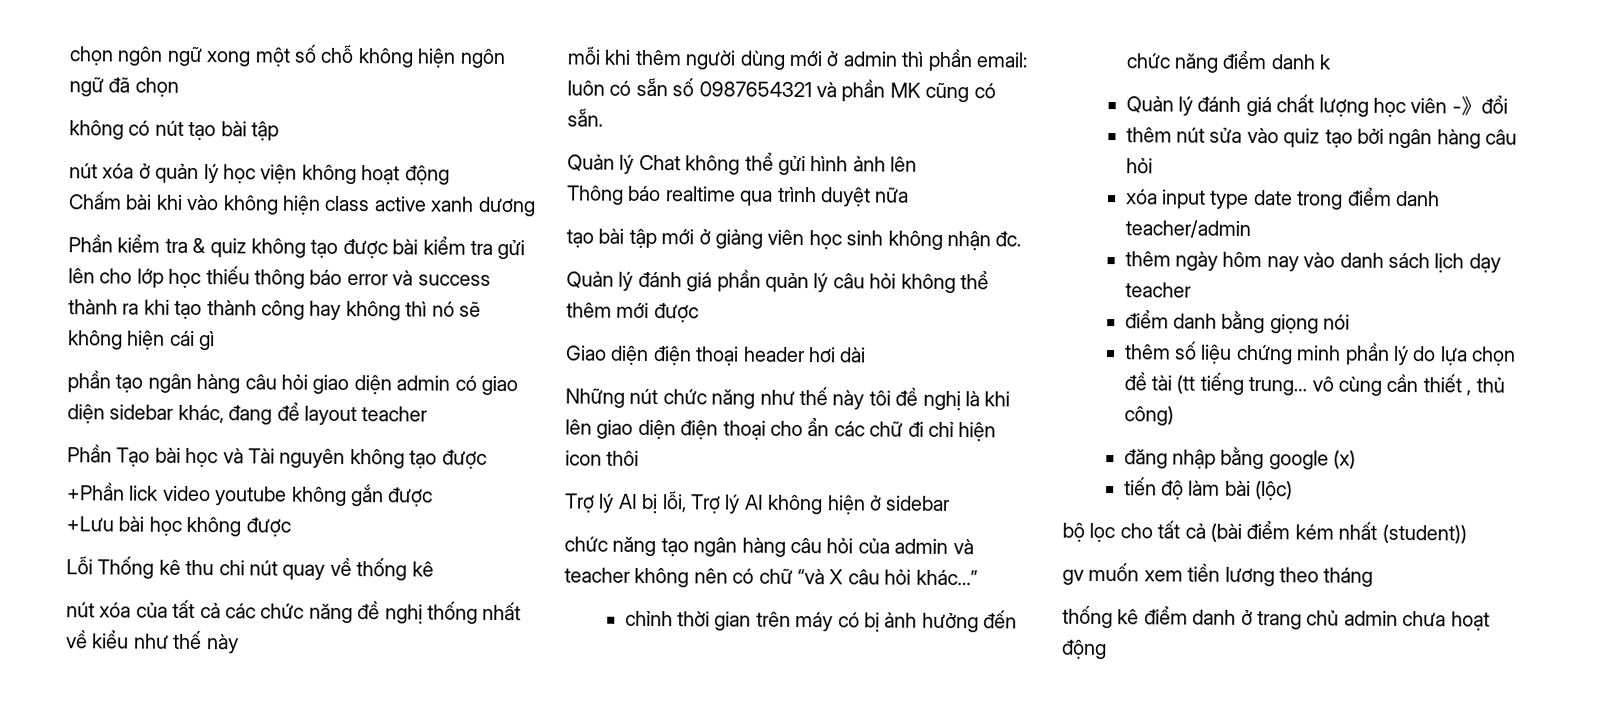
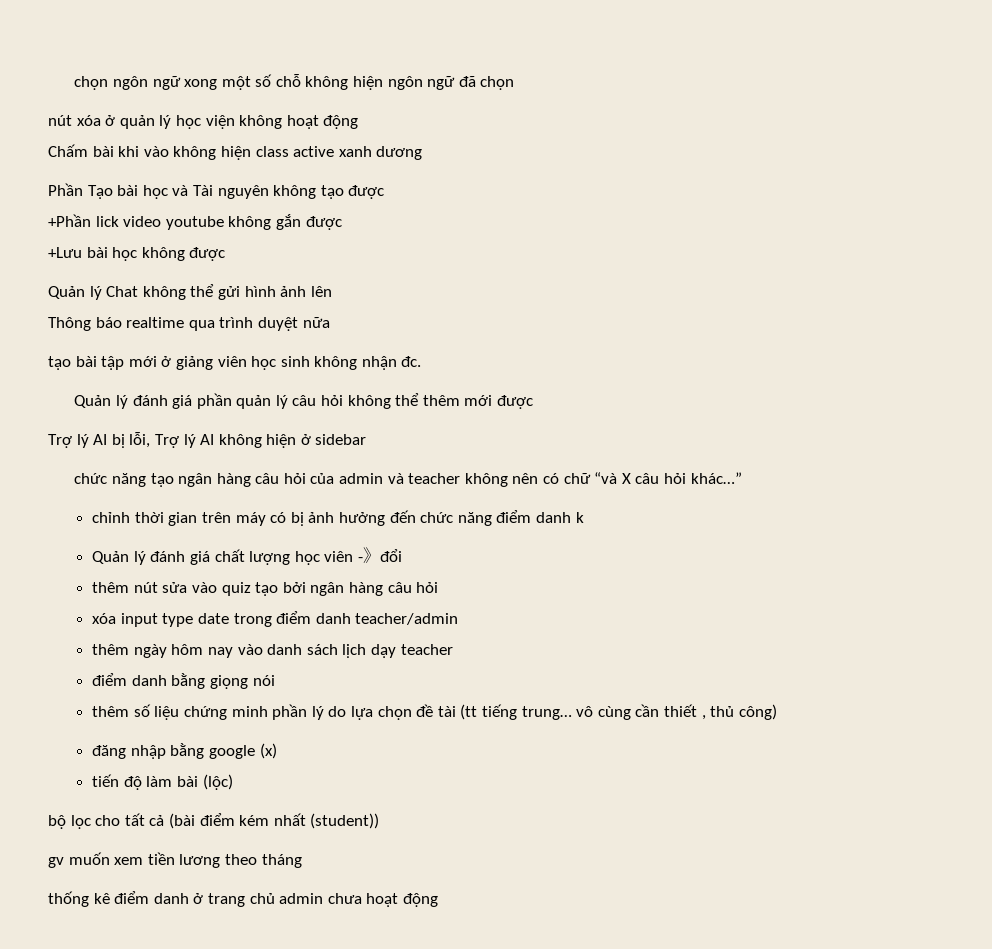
- không có nút tạo bài tập
- Phần kiểm tra & quiz không tạo được bài kiểm tra gửi lên cho lớp học thiếu thông báo error và success thành ra khi tạo thành công hay không thì nó sẽ không hiện cái gì
- phần tạo ngân hàng câu hỏi giao diện admin có giao diện sidebar khác, đang để layout teacher
- Lỗi Thống kê thu chi nút quay về thống kê
- nút xóa của tất cả các chức năng đề nghị thống nhất về kiểu như thế này
- mỗi khi thêm người dùng mới ở admin thì phần email: luôn có sẵn số 0987654321 và phần MK cũng có sẵn.
- Giao diện điện thoại header hơi dài
- Những nút chức năng như thế này tôi đề nghị là khi lên giao diện điện thoại cho ẩn các chữ đi chỉ hiện icon thôi

